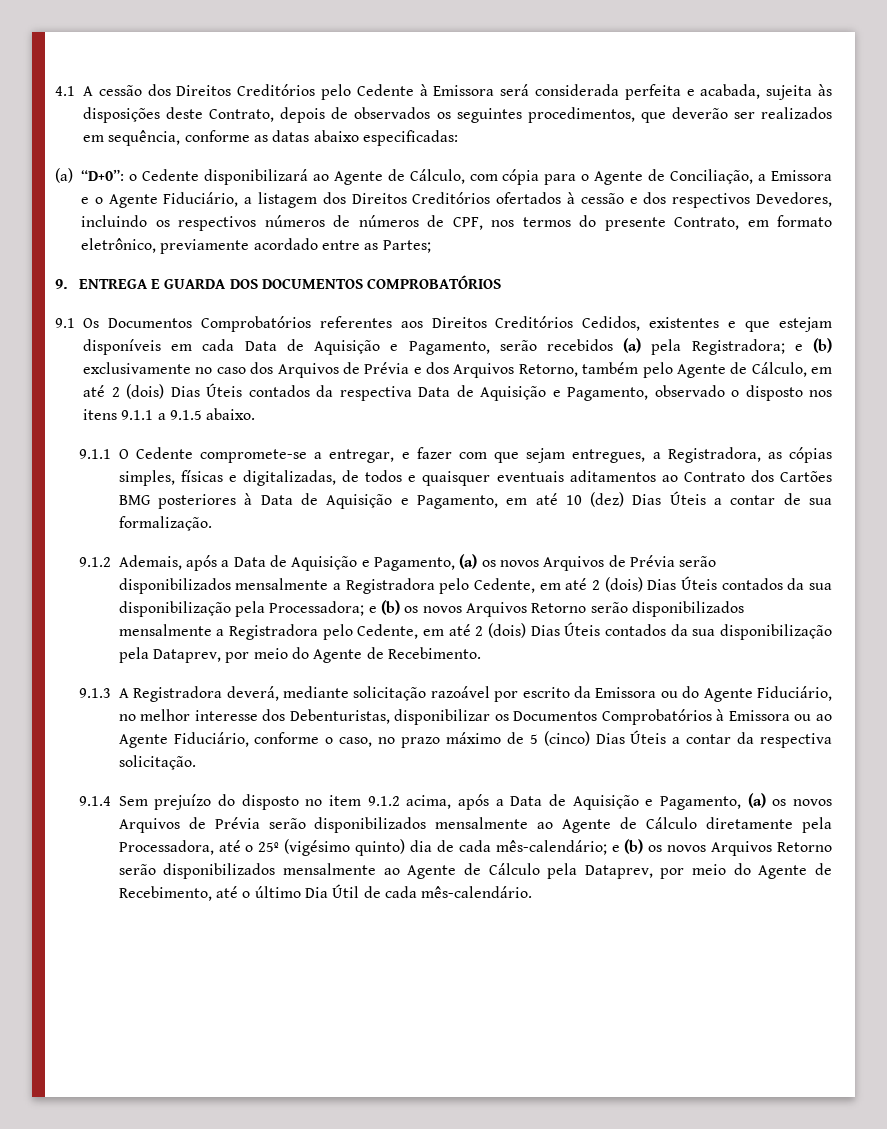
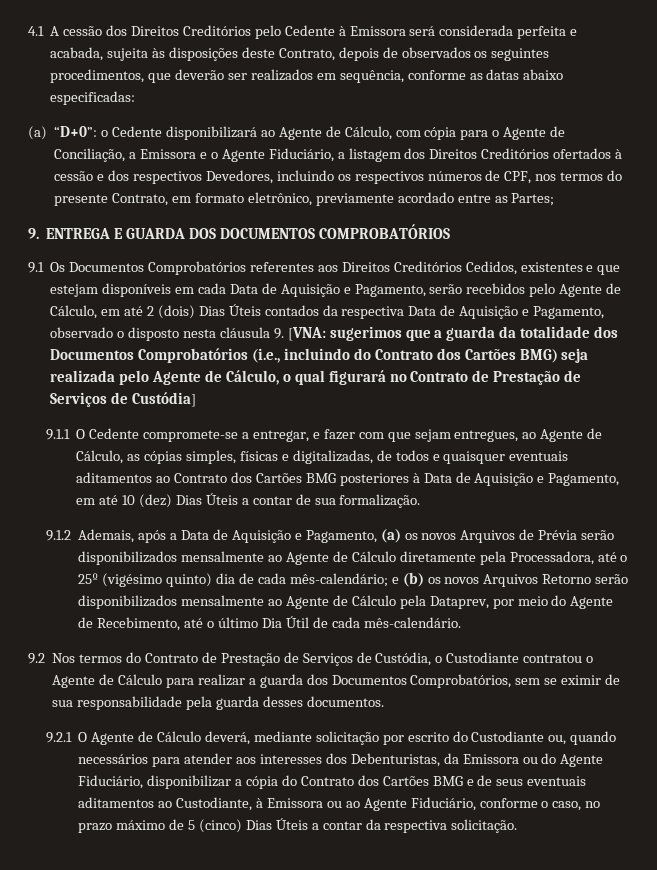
- (a) “D+0”: o Cedente disponibilizará ao Agente de Cálculo, com cópia para o Agente de Conciliação, a Emissora e o Agente Fiduciário, a listagem dos Direitos Creditórios ofertados à cessão e dos respectivos Devedores, incluindo os respectivos números de números de CPF, nos termos do presente Contrato, em formato eletrônico, previamente acordado entre as Partes;
+ (a) “D+0”: o Cedente disponibilizará ao Agente de Cálculo, com cópia para o Agente de Conciliação, a Emissora e o Agente Fiduciário, a listagem dos Direitos Creditórios ofertados à cessão e dos respectivos Devedores, incluindo os respectivos números de CPF, nos termos do presente Contrato, em formato eletrônico, previamente acordado entre as Partes;
- 9.1 Os Documentos Comprobatórios referentes aos Direitos Creditórios Cedidos, existentes e que estejam disponíveis em cada Data de Aquisição e Pagamento, serão recebidos (a) pela Registradora; e (b) exclusivamente no caso dos Arquivos de Prévia e dos Arquivos Retorno, também pelo Agente de Cálculo, em até 2 (dois) Dias Úteis contados da respectiva Data de Aquisição e Pagamento, observado o disposto nos itens 9.1.1 a 9.1.5 abaixo.
+ 9.1 Os Documentos Comprobatórios referentes aos Direitos Creditórios Cedidos, existentes e que estejam disponíveis em cada Data de Aquisição e Pagamento, serão recebidos pelo Agente de Cálculo, em até 2 (dois) Dias Úteis contados da respectiva Data de Aquisição e Pagamento, observado o disposto nesta cláusula 9. [VNA: sugerimos que a guarda da totalidade dos Documentos Comprobatórios (i.e., incluindo do Contrato dos Cartões BMG) seja realizada pelo Agente de Cálculo, o qual figurará no Contrato de Prestação de Serviços de Custódia]
- 9.1.1 O Cedente compromete-se a entregar, e fazer com que sejam entregues, a Registradora, as cópias simples, físicas e digitalizadas, de todos e quaisquer eventuais aditamentos ao Contrato dos Cartões BMG posteriores à Data de Aquisição e Pagamento, em até 10 (dez) Dias Úteis a contar de sua formalização.
+ 9.1.1 O Cedente compromete-se a entregar, e fazer com que sejam entregues, ao Agente de Cálculo, as cópias simples, físicas e digitalizadas, de todos e quaisquer eventuais aditamentos ao Contrato dos Cartões BMG posteriores à Data de Aquisição e Pagamento, em até 10 (dez) Dias Úteis a contar de sua formalização.
- 9.1.2 Ademais, após a Data de Aquisição e Pagamento, (a) os novos Arquivos de Prévia serão disponibilizados mensalmente a Registradora pelo Cedente, em até 2 (dois) Dias Úteis contados da sua disponibilização pela Processadora; e (b) os novos Arquivos Retorno serão disponibilizados mensalmente a Registradora pelo Cedente, em até 2 (dois) Dias Úteis contados da sua disponibilização pela Dataprev, por meio do Agente de Recebimento.
- 9.1.3 A Registradora deverá, mediante solicitação razoável por escrito da Emissora ou do Agente Fiduciário, no melhor interesse dos Debenturistas, disponibilizar os Documentos Comprobatórios à Emissora ou ao Agente Fiduciário, conforme o caso, no prazo máximo de 5 (cinco) Dias Úteis a contar da respectiva solicitação.
- 9.1.4 Sem prejuízo do disposto no item 9.1.2 acima, após a Data de Aquisição e Pagamento, (a) os novos Arquivos de Prévia serão disponibilizados mensalmente ao Agente de Cálculo diretamente pela Processadora, até o 25º (vigésimo quinto) dia de cada mês-calendário;
+ 9.1.2 Ademais, após a Data de Aquisição e Pagamento, (a) os novos Arquivos de Prévia serão disponibilizados mensalmente ao Agente de Cálculo diretamente pela Processadora, até o 25º (vigésimo quinto) dia de cada mês-calendário;
+ 9.2 Nos termos do Contrato de Prestação de Serviços de Custódia, o Custodiante contratou o Agente de Cálculo para realizar a guarda dos Documentos Comprobatórios, sem se eximir de sua responsabilidade pela guarda desses documentos.
+ 9.2.1 O Agente de Cálculo deverá, mediante solicitação por escrito do Custodiante ou, quando necessários para atender aos interesses dos Debenturistas, da Emissora ou do Agente Fiduciário, disponibilizar a cópia do Contrato dos Cartões BMG e de seus eventuais aditamentos ao Custodiante, à Emissora ou ao Agente Fiduciário, conforme o caso, no prazo máximo de 5 (cinco) Dias Úteis a contar da respectiva solicitação.

